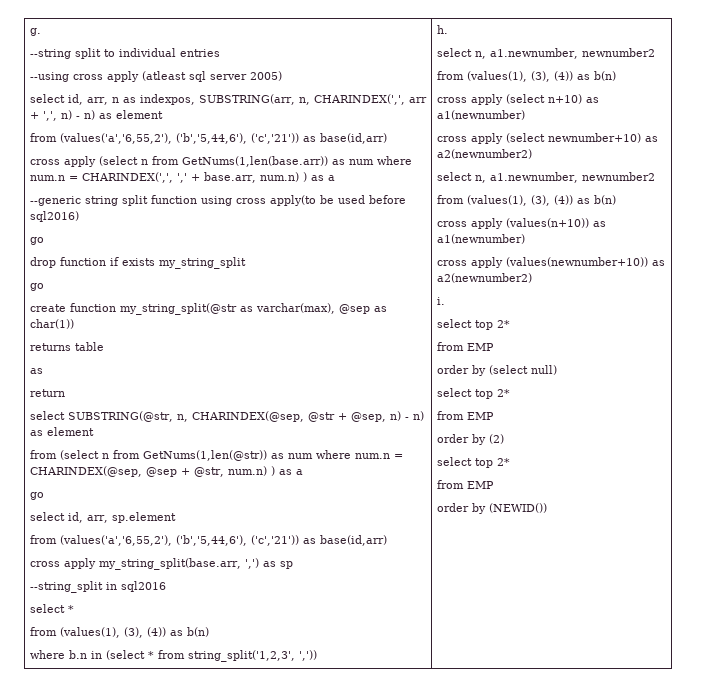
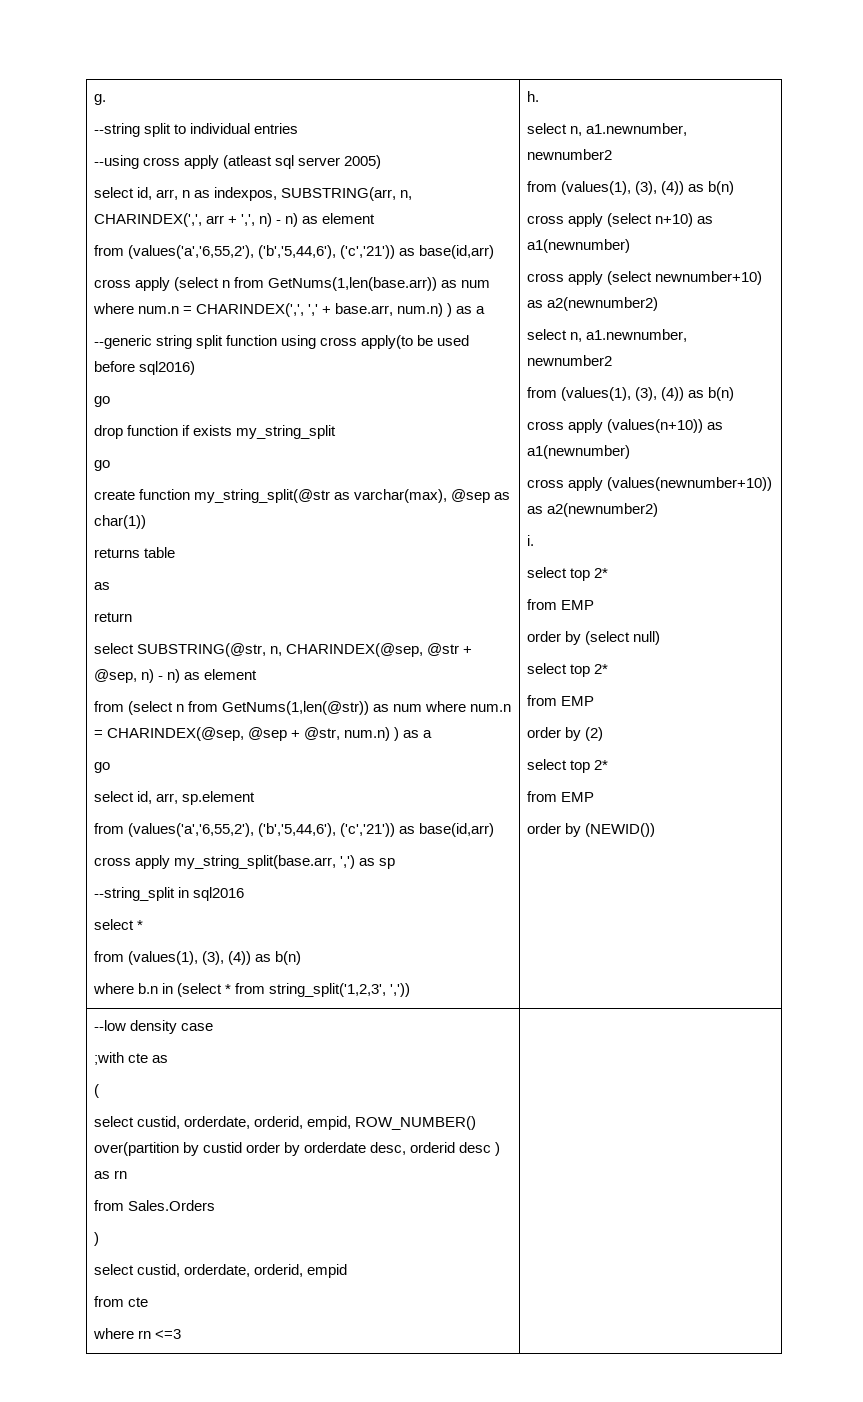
+ --low density case
+ ;with cte as
+ (
+ select custid, orderdate, orderid, empid, ROW_NUMBER() over(partition by custid order by orderdate desc, orderid desc ) as rn
+ from Sales.Orders
+ )
+ select custid, orderdate, orderid, empid
+ from cte
+ where rn <=3 |

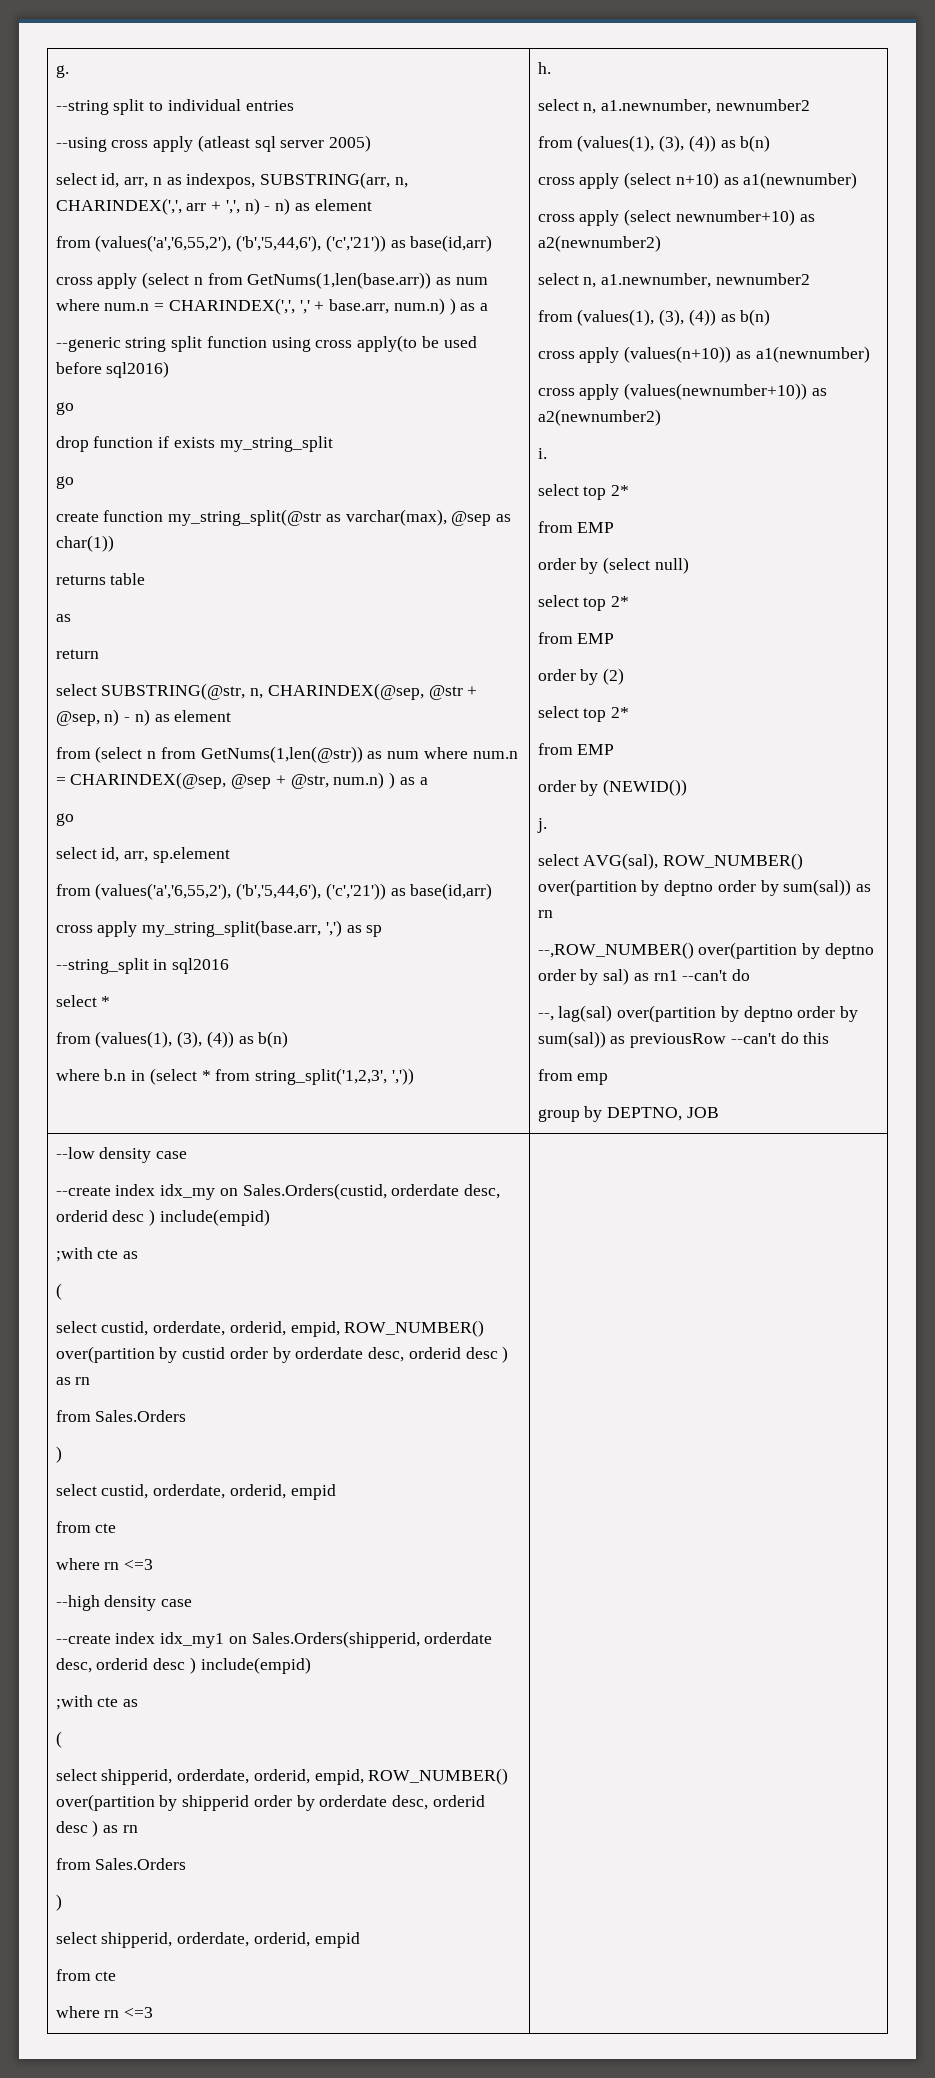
+ j.
+ select AVG(sal), ROW_NUMBER() over(partition by deptno order by sum(sal)) as rn
+ --,ROW_NUMBER() over(partition by deptno order by sal) as rn1 --can't do
+ --, lag(sal) over(partition by deptno order by sum(sal)) as previousRow --can't do this
+ from emp
+ group by DEPTNO, JOB
  --low density case
+ --create index idx_my on Sales.Orders(custid, orderdate desc, orderid desc ) include(empid)
  ;with cte as
  (
  select custid, orderdate, orderid, empid, ROW_NUMBER() over(partition by custid order by orderdate desc, orderid desc ) as rn
  from Sales.Orders
  )
  select custid, orderdate, orderid, empid
  from cte
- where rn <=3 |
+ where rn <=3
+ --high density case
+ --create index idx_my1 on Sales.Orders(shipperid, orderdate desc, orderid desc ) include(empid)
+ ;with cte as
+ (
+ select shipperid, orderdate, orderid, empid, ROW_NUMBER() over(partition by shipperid order by orderdate desc, orderid desc ) as rn
+ from Sales.Orders
+ )
+ select shipperid, orderdate, orderid, empid
+ from cte
+ where rn <=3

